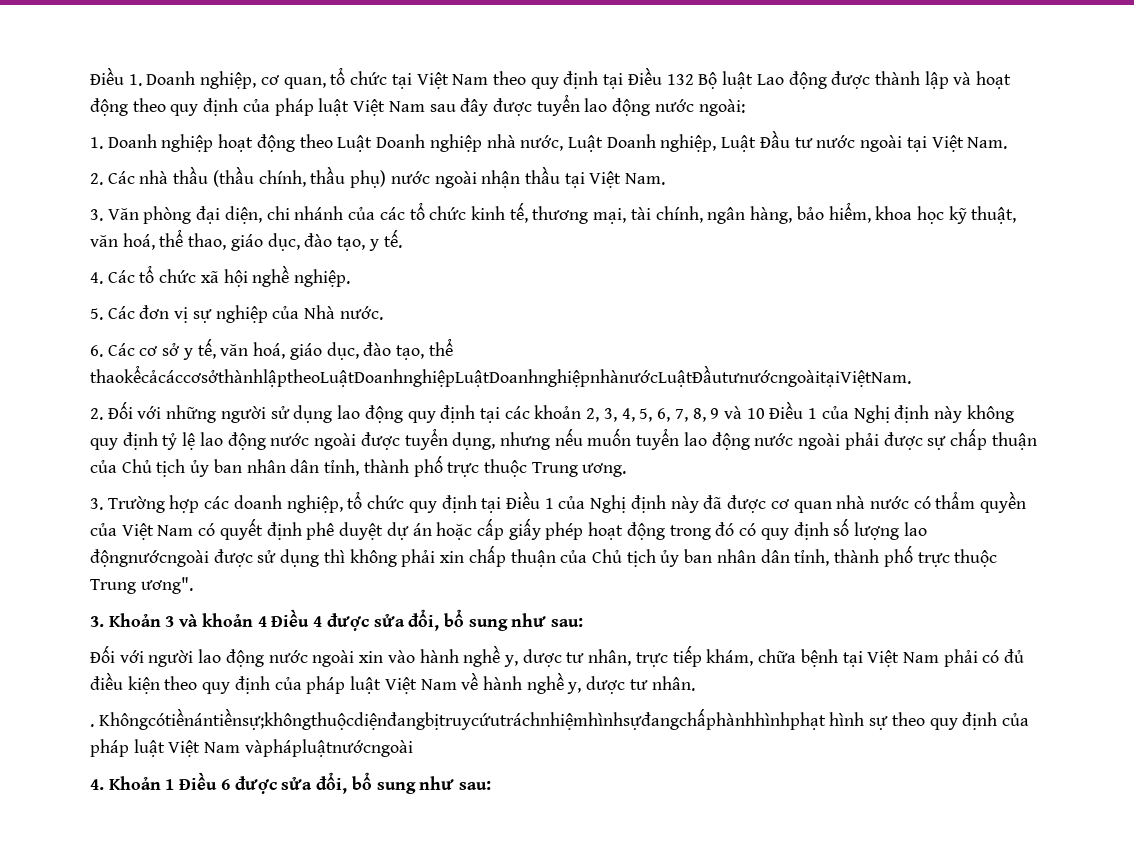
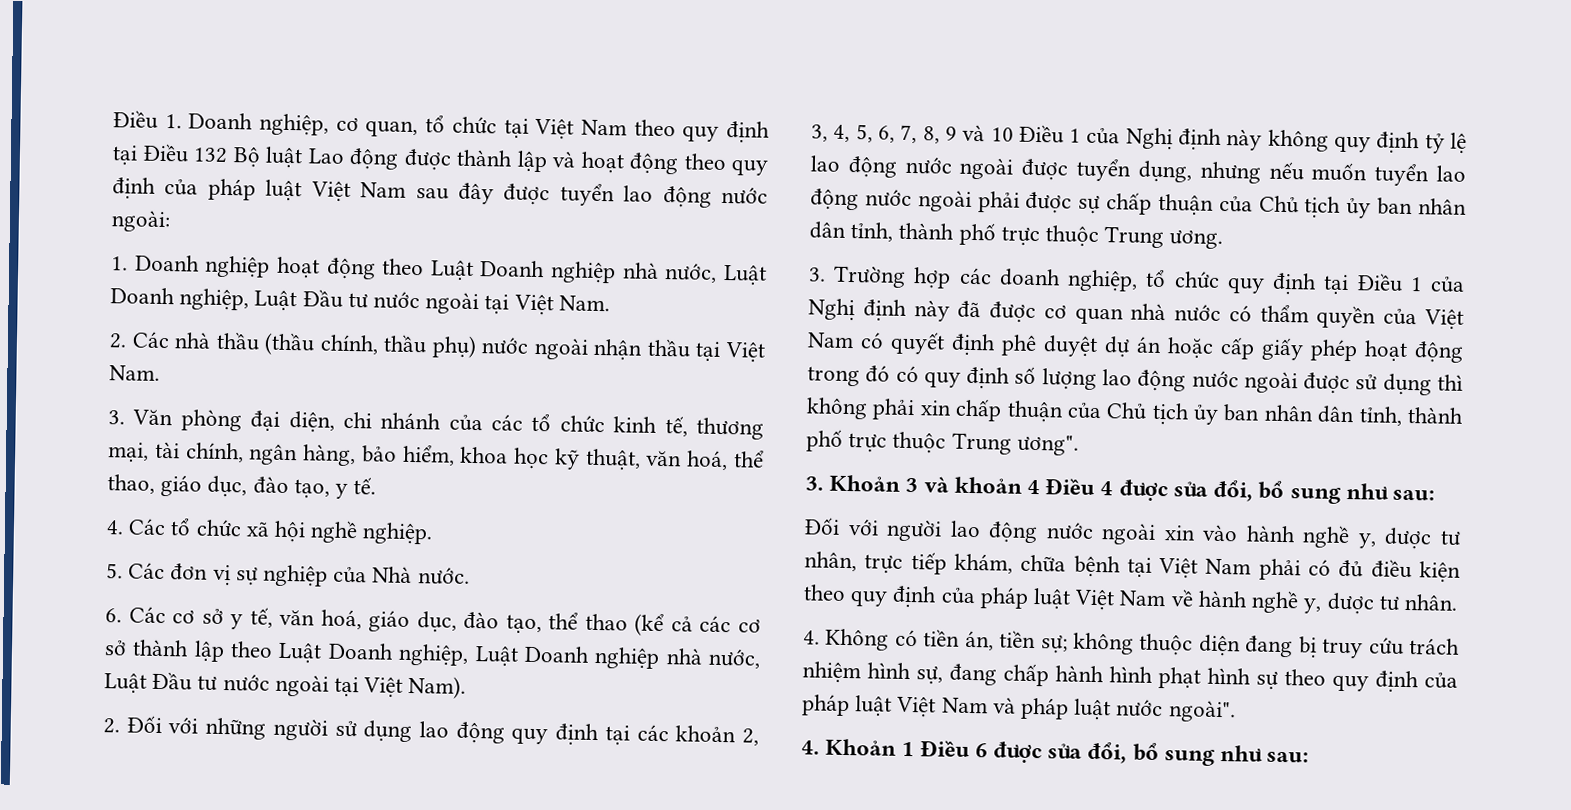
- 6. Các cơ sở y tế, văn hoá, giáo dục, đào tạo, thể thaokểcảcáccơsởthànhlậptheoLuậtDoanhnghiệpLuậtDoanhnghiệpnhànướcLuậtĐầutưnướcngoàitạiViệtNam.
+ 6. Các cơ sở y tế, văn hoá, giáo dục, đào tạo, thể thao (kể cả các cơ sở thành lập theo Luật Doanh nghiệp, Luật Doanh nghiệp nhà nước, Luật Đầu tư nước ngoài tại Việt Nam).
- 3. Trường hợp các doanh nghiệp, tổ chức quy định tại Điều 1 của Nghị định này đã được cơ quan nhà nước có thẩm quyền của Việt Nam có quyết định phê duyệt dự án hoặc cấp giấy phép hoạt động trong đó có quy định số lượng lao độngnướcngoài được sử dụng thì không phải xin chấp thuận của Chủ tịch ủy ban nhân dân tỉnh, thành phố trực thuộc Trung ương".
+ 3. Trường hợp các doanh nghiệp, tổ chức quy định tại Điều 1 của Nghị định này đã được cơ quan nhà nước có thẩm quyền của Việt Nam có quyết định phê duyệt dự án hoặc cấp giấy phép hoạt động trong đó có quy định số lượng lao động nước ngoài được sử dụng thì không phải xin chấp thuận của Chủ tịch ủy ban nhân dân tỉnh, thành phố trực thuộc Trung ương".
- . Khôngcótiềnántiềnsự;khôngthuộcdiệnđangbịtruycứutráchnhiệmhìnhsựđangchấphànhhìnhphạt hình sự theo quy định của pháp luật Việt Nam vàphápluậtnướcngoài
+ 4. Không có tiền án, tiền sự; không thuộc diện đang bị truy cứu trách nhiệm hình sự, đang chấp hành hình phạt hình sự theo quy định của pháp luật Việt Nam và pháp luật nước ngoài".

